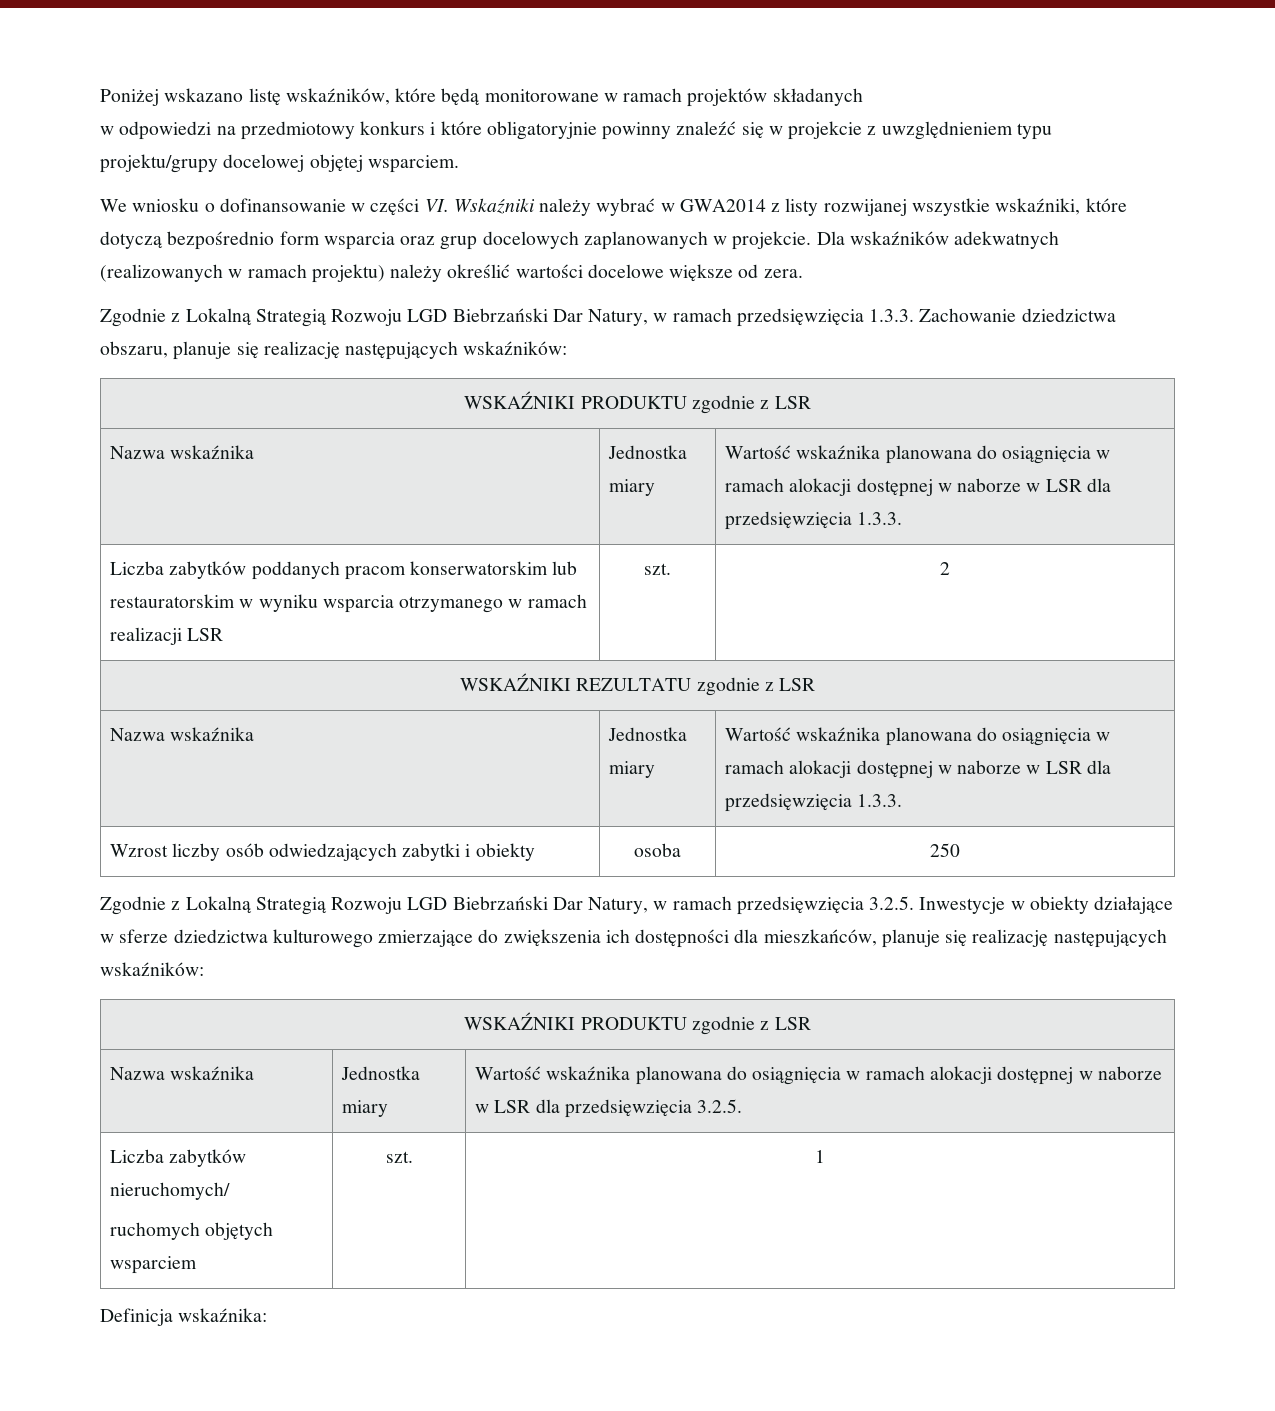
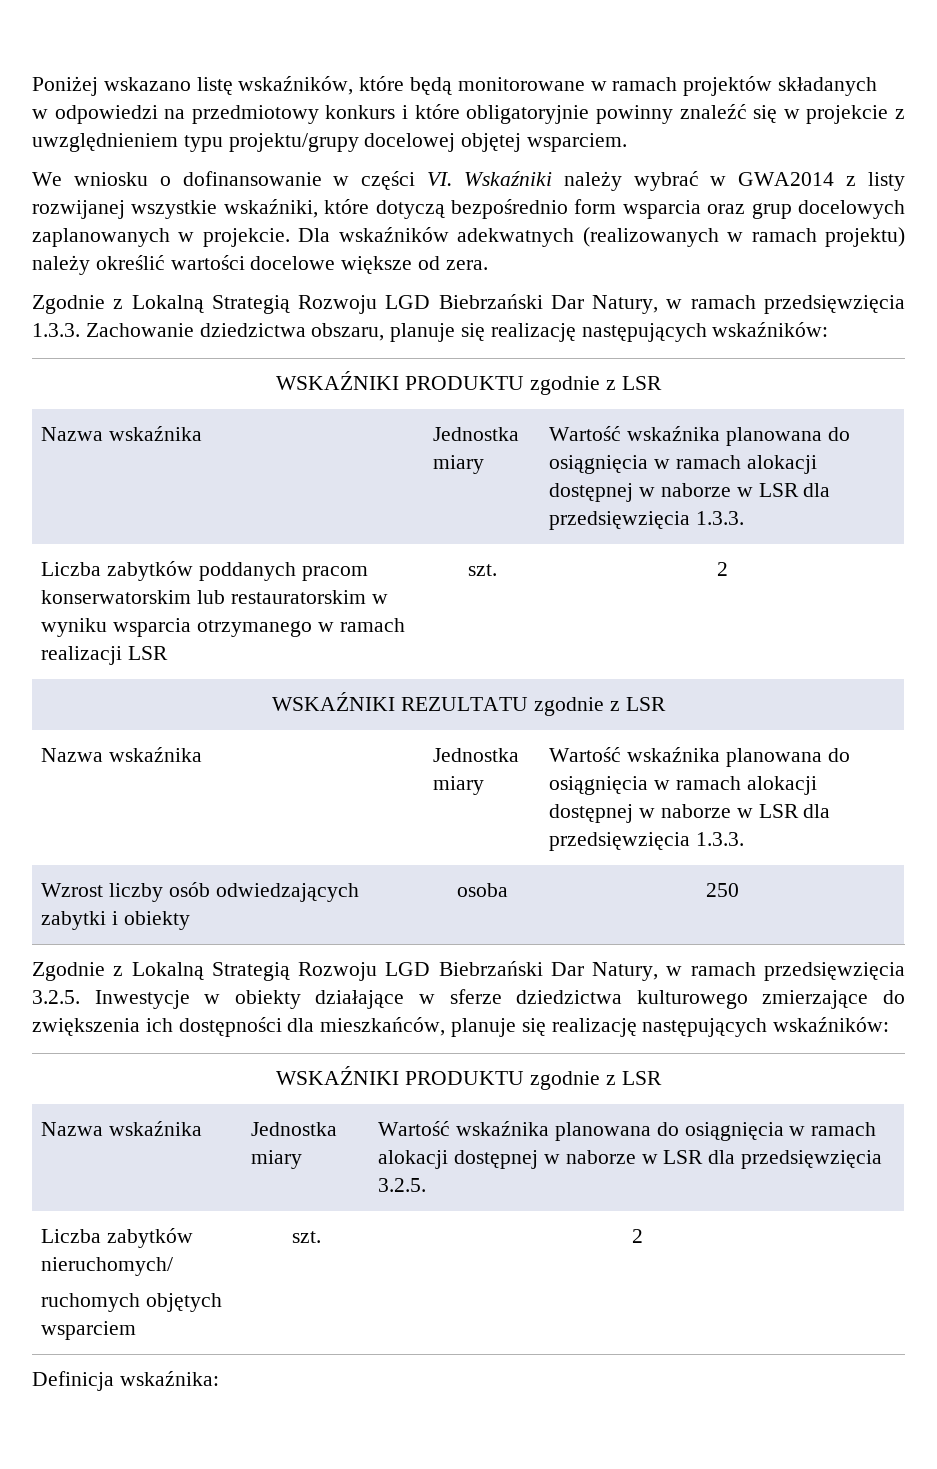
  Liczba zabytków nieruchomych/
- ruchomych objętych wsparciem | szt. | 1
+ ruchomych objętych wsparciem | szt. | 2

